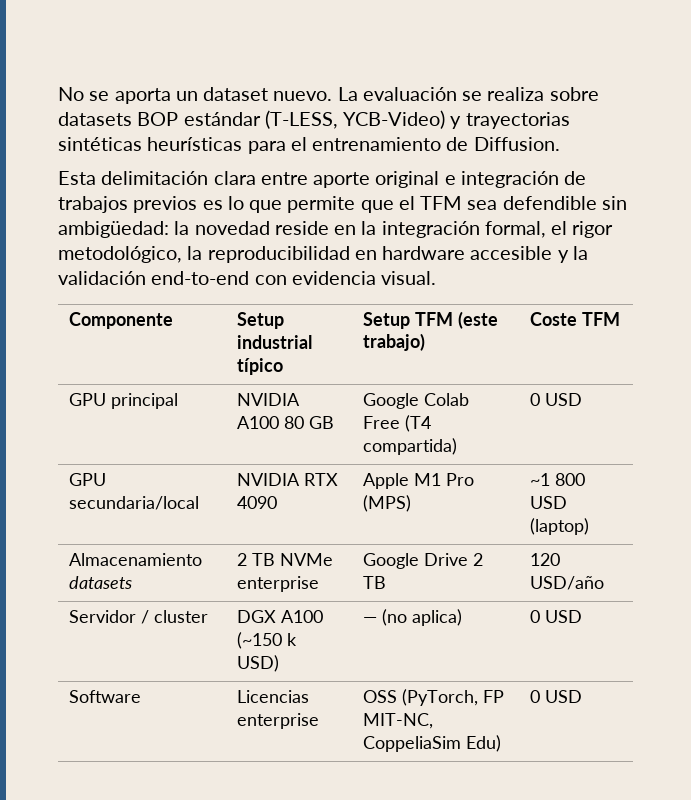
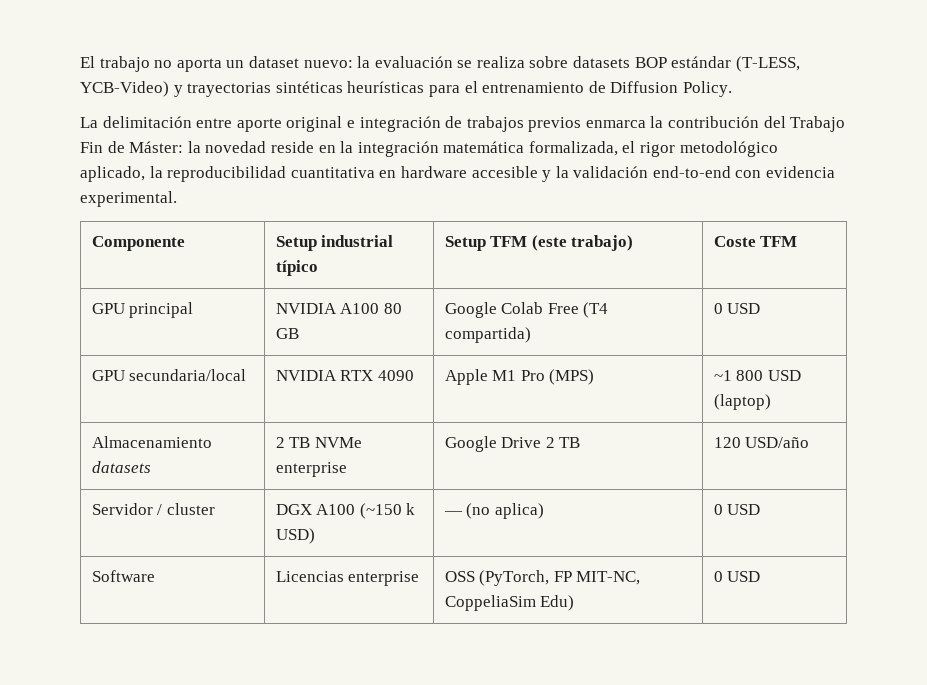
- No se aporta un dataset nuevo. La evaluación se realiza sobre datasets BOP estándar (T-LESS, YCB-Video) y trayectorias sintéticas heurísticas para el entrenamiento de Diffusion.
- Esta delimitación clara entre aporte original e integración de trabajos previos es lo que permite que el TFM sea defendible sin ambigüedad: la novedad reside en la integración formal, el rigor metodológico, la reproducibilidad en hardware accesible y la validación end-to-end con evidencia visual.
+ El trabajo no aporta un dataset nuevo: la evaluación se realiza sobre datasets BOP estándar (T-LESS, YCB-Video) y trayectorias sintéticas heurísticas para el entrenamiento de Diffusion Policy.
+ La delimitación entre aporte original e integración de trabajos previos enmarca la contribución del Trabajo Fin de Máster: la novedad reside en la integración matemática formalizada, el rigor metodológico aplicado, la reproducibilidad cuantitativa en hardware accesible y la validación end-to-end con evidencia experimental.

